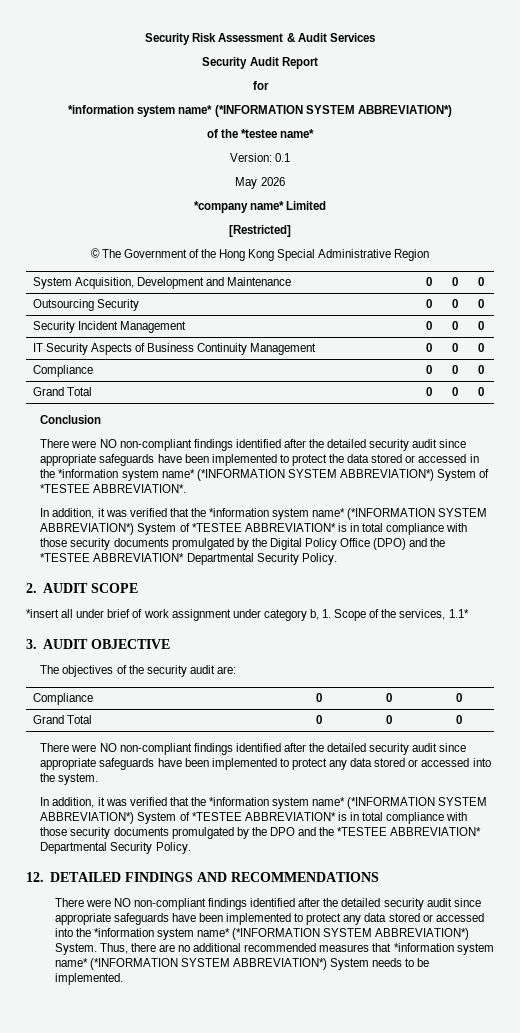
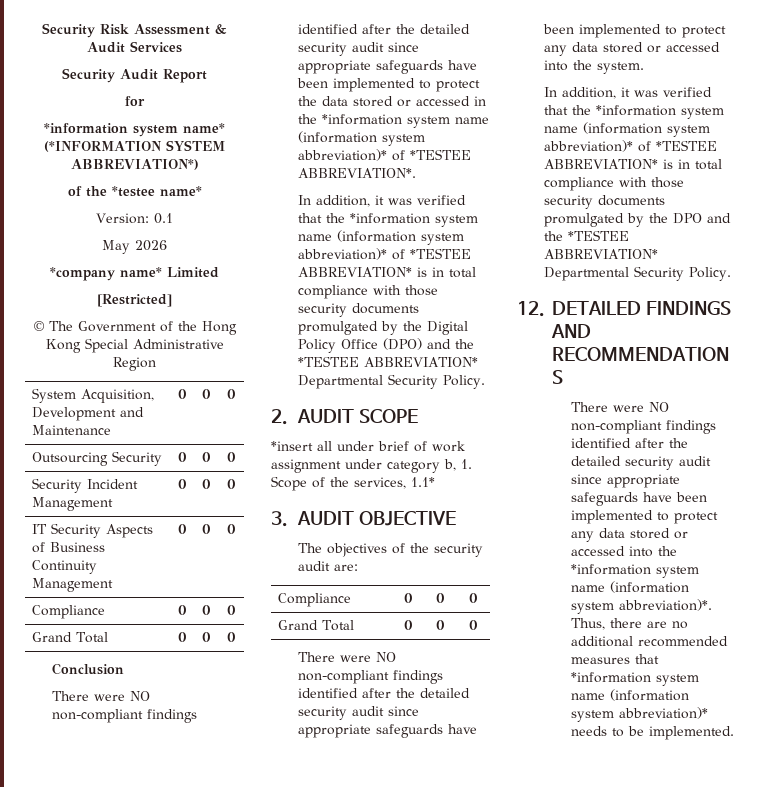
- There were NO non-compliant findings identified after the detailed security audit since appropriate safeguards have been implemented to protect the data stored or accessed in the *information system name* (*INFORMATION SYSTEM ABBREVIATION*) System of *TESTEE ABBREVIATION*.
+ There were NO non-compliant findings identified after the detailed security audit since appropriate safeguards have been implemented to protect the data stored or accessed in the *information system name (information system abbreviation)* of *TESTEE ABBREVIATION*.
- In addition, it was verified that the *information system name* (*INFORMATION SYSTEM ABBREVIATION*) System of *TESTEE ABBREVIATION* is in total compliance with those security documents promulgated by the Digital Policy Office (DPO) and the *TESTEE ABBREVIATION* Departmental Security Policy.
+ In addition, it was verified that the *information system name (information system abbreviation)* of *TESTEE ABBREVIATION* is in total compliance with those security documents promulgated by the Digital Policy Office (DPO) and the *TESTEE ABBREVIATION* Departmental Security Policy.
- In addition, it was verified that the *information system name* (*INFORMATION SYSTEM ABBREVIATION*) System of *TESTEE ABBREVIATION* is in total compliance with those security documents promulgated by the DPO and the *TESTEE ABBREVIATION* Departmental Security Policy.
+ In addition, it was verified that the *information system name (information system abbreviation)* of *TESTEE ABBREVIATION* is in total compliance with those security documents promulgated by the DPO and the *TESTEE ABBREVIATION* Departmental Security Policy.
- There were NO non-compliant findings identified after the detailed security audit since appropriate safeguards have been implemented to protect any data stored or accessed into the *information system name* (*INFORMATION SYSTEM ABBREVIATION*) System.
+ There were NO non-compliant findings identified after the detailed security audit since appropriate safeguards have been implemented to protect any data stored or accessed into the *information system name (information system abbreviation)*.
- Thus, there are no additional recommended measures that *information system name* (*INFORMATION SYSTEM ABBREVIATION*) System needs to be implemented.
+ Thus, there are no additional recommended measures that *information system name (information system abbreviation)* needs to be implemented.

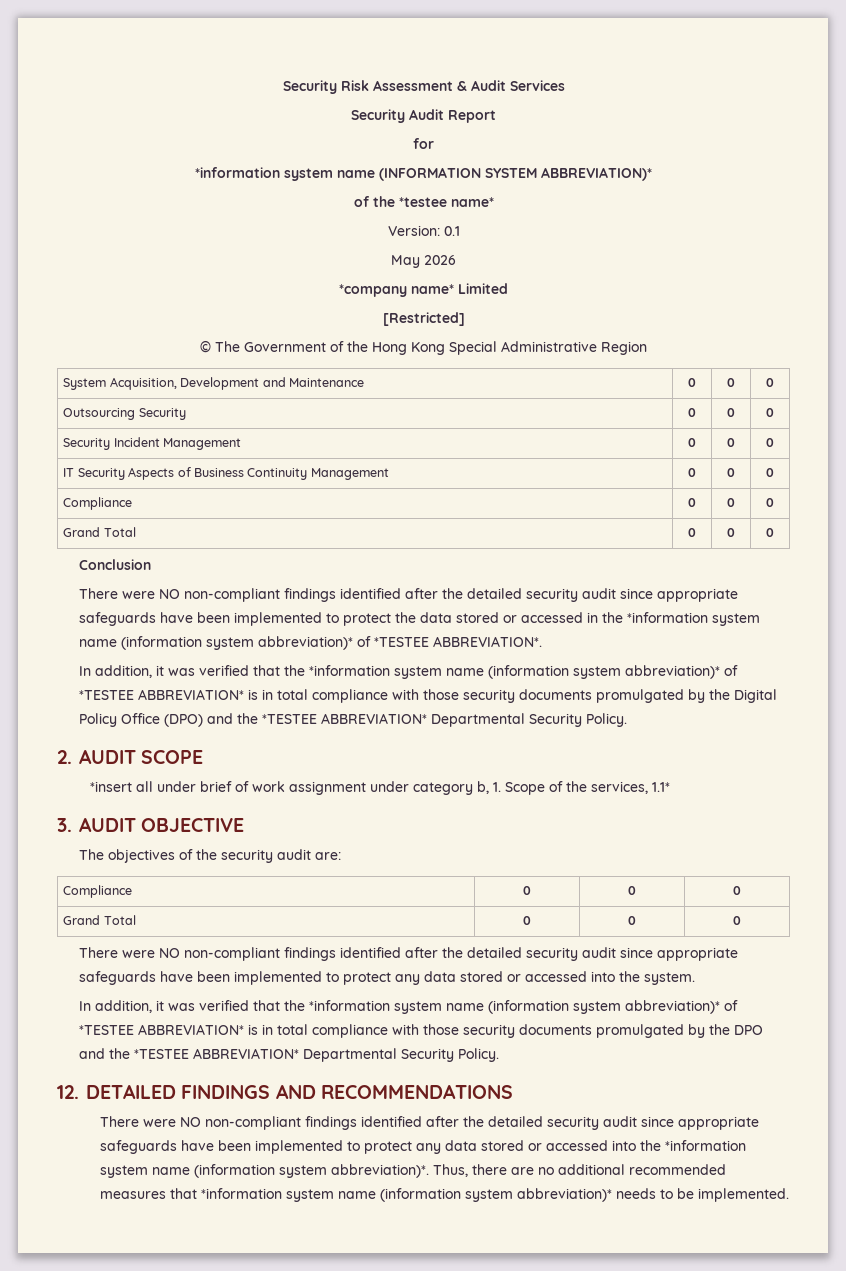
- *information system name* (*INFORMATION SYSTEM ABBREVIATION*)
+ *information system name (INFORMATION SYSTEM ABBREVIATION)*

